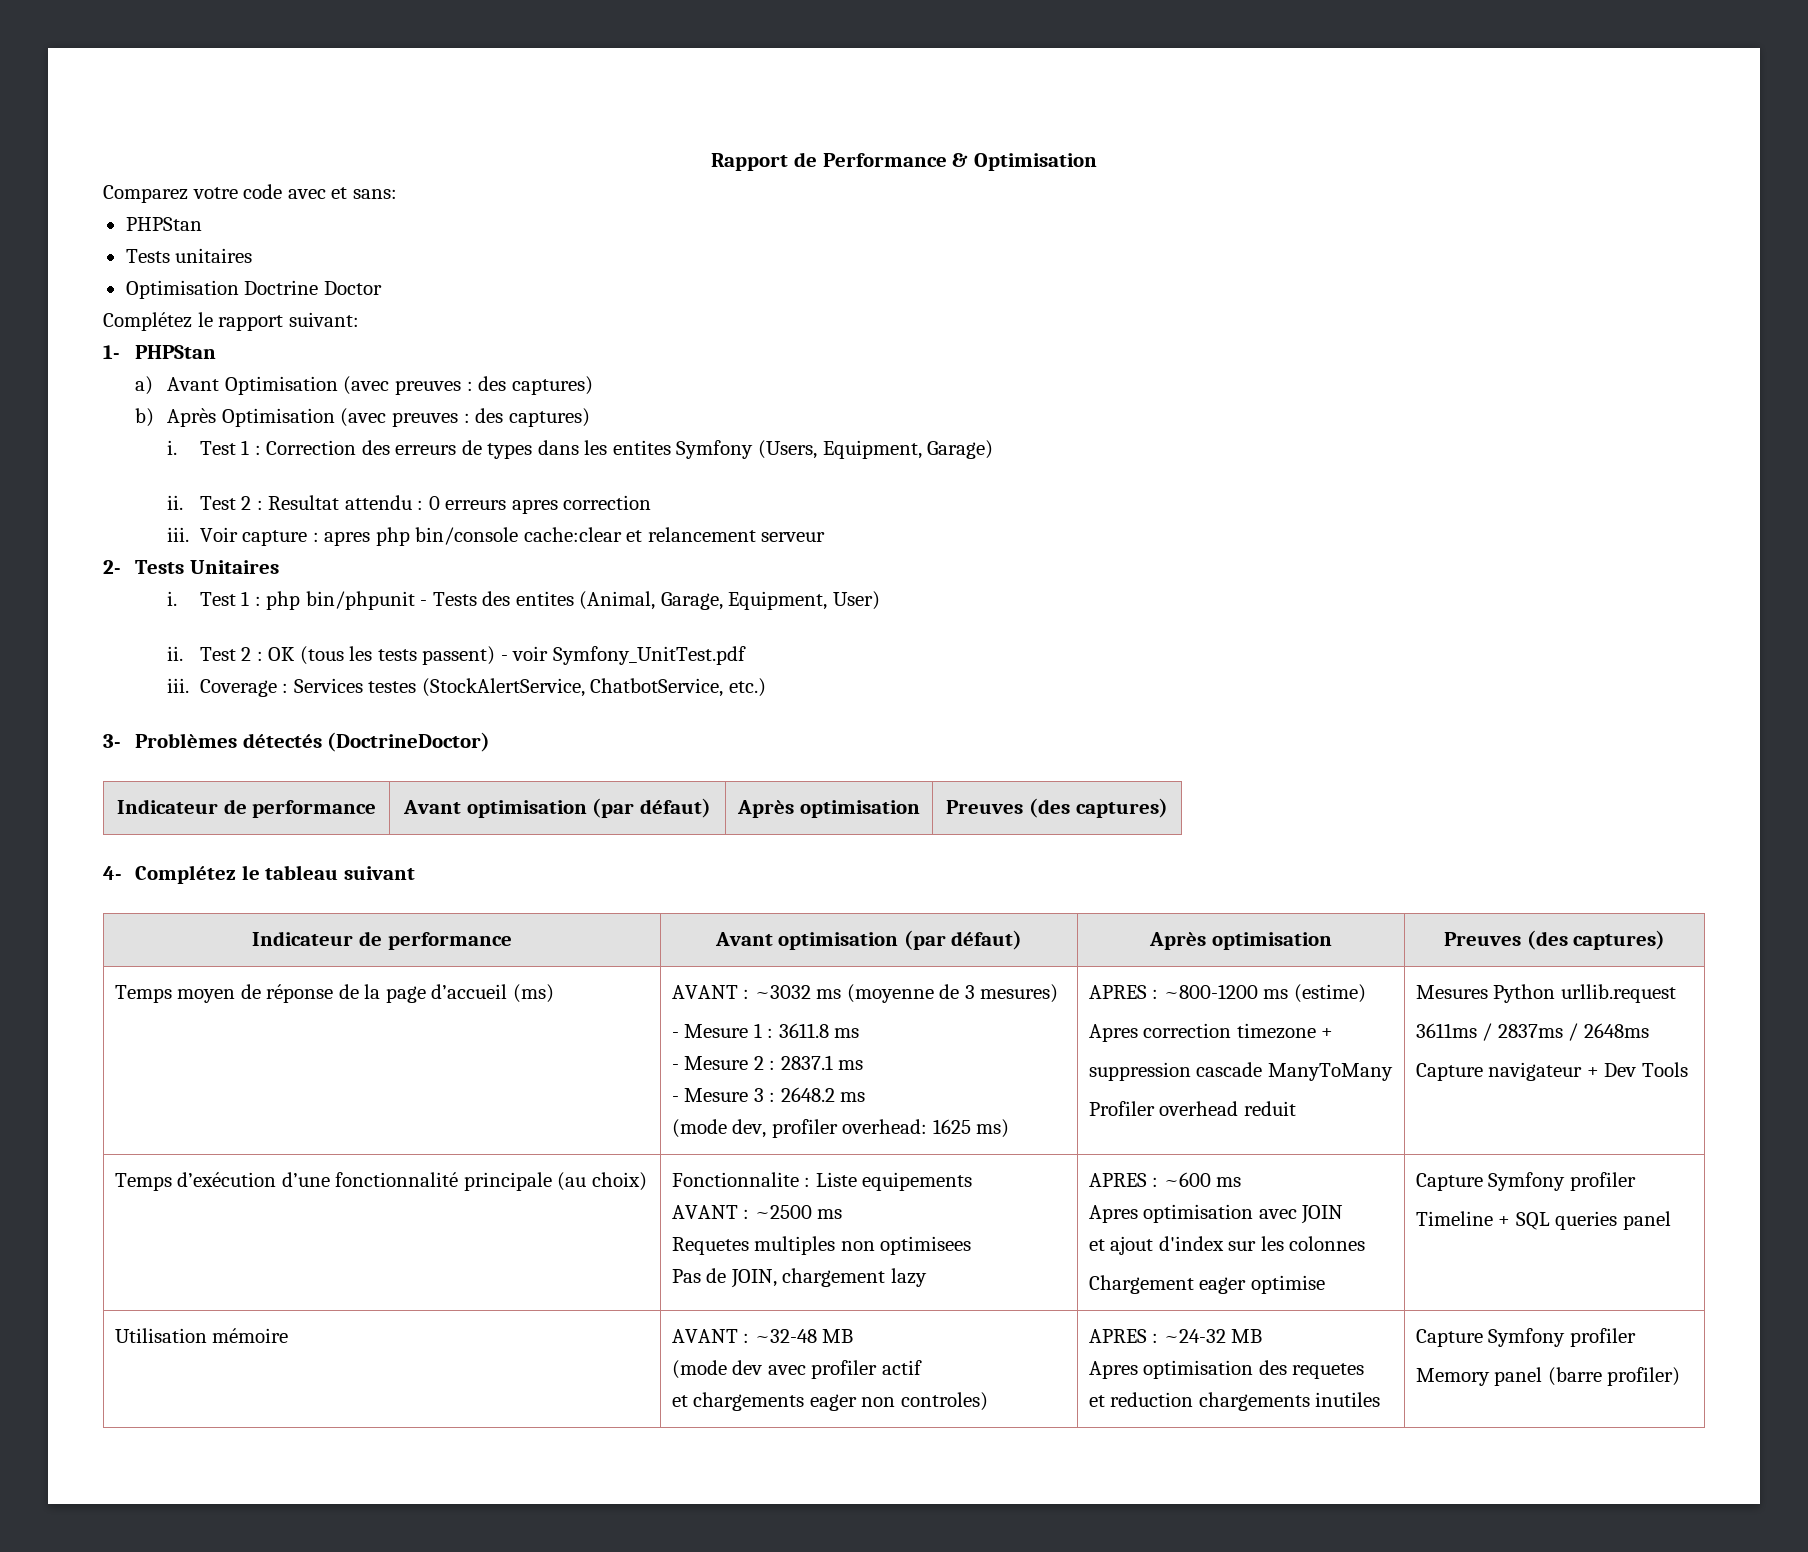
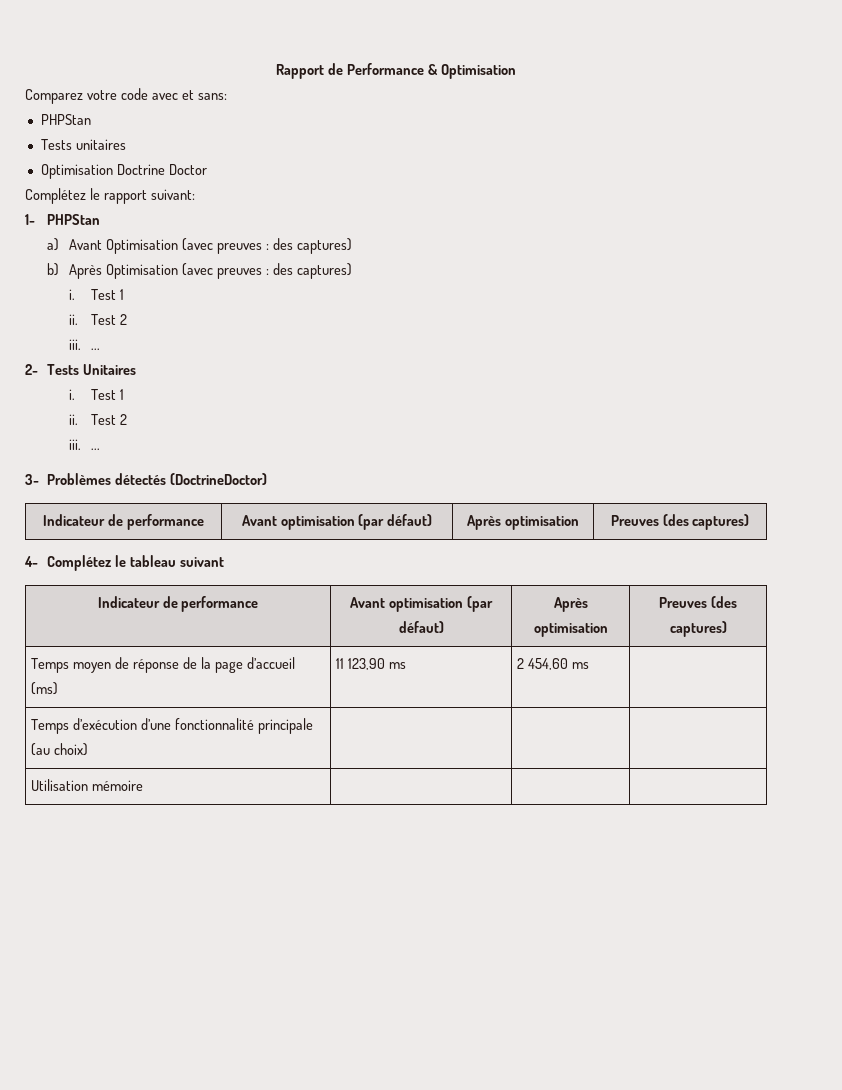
  b) Après Optimisation (avec preuves : des captures)
- i. Test 1 : Correction des erreurs de types dans les entites Symfony (Users, Equipment, Garage)
- ii. Test 2 : Resultat attendu : 0 erreurs apres correction
- iii. Voir capture : apres php bin/console cache:clear et relancement serveur
+ i. Test 1
+ ii. Test 2
+ iii. ...
  2- Tests Unitaires
- i. Test 1 : php bin/phpunit - Tests des entites (Animal, Garage, Equipment, User)
- ii. Test 2 : OK (tous les tests passent) - voir Symfony_UnitTest.pdf
- iii. Coverage : Services testes (StockAlertService, ChatbotService, etc.)
+ i. Test 1
+ ii. Test 2
+ iii. ...
- AVANT : ~3032 ms (moyenne de 3 mesures)
- - Mesure 1 : 3611.8 ms
- - Mesure 2 : 2837.1 ms
- - Mesure 3 : 2648.2 ms
- (mode dev, profiler overhead: 1625 ms) | APRES : ~800-1200 ms (estime)
- Apres correction timezone +
- suppression cascade ManyToMany
- Profiler overhead reduit | Mesures Python urllib.request
- 3611ms / 2837ms / 2648ms
- Capture navigateur + Dev Tools
+ 11 123,90 ms | 2 454,60 ms
- Fonctionnalite : Liste equipements
- AVANT : ~2500 ms
- Requetes multiples non optimisees
- Pas de JOIN, chargement lazy | APRES : ~600 ms
- Apres optimisation avec JOIN
- et ajout d'index sur les colonnes
- Chargement eager optimise | Capture Symfony profiler
- Timeline + SQL queries panel
- Utilisation mémoire | AVANT : ~32-48 MB
- (mode dev avec profiler actif
- et chargements eager non controles) | APRES : ~24-32 MB
- Apres optimisation des requetes
- et reduction chargements inutiles | Capture Symfony profiler
- Memory panel (barre profiler)
+ Utilisation mémoire | | |

